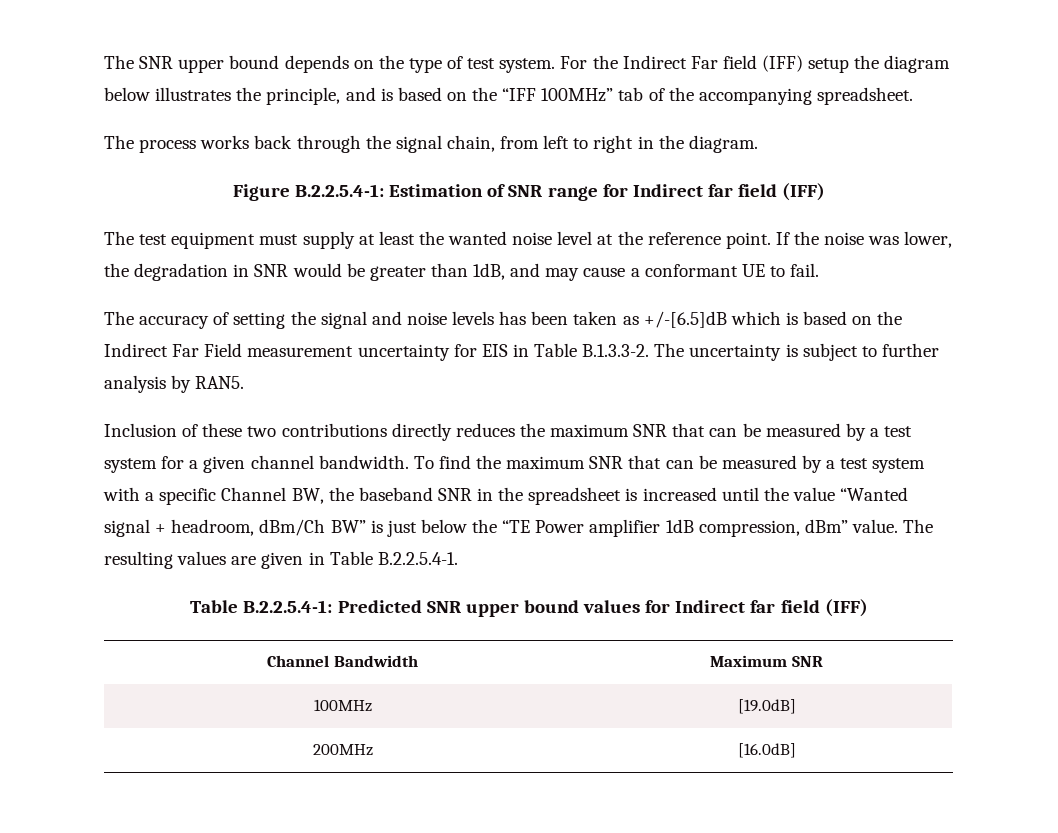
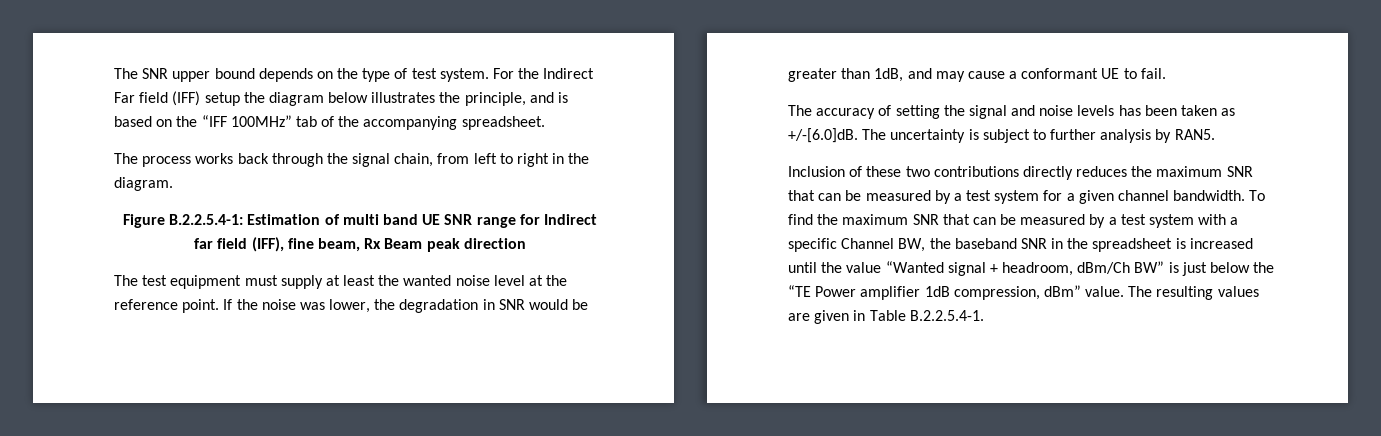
- Figure B.2.2.5.4-1: Estimation of SNR range for Indirect far field (IFF)
+ Figure B.2.2.5.4-1: Estimation of multi band UE SNR range for Indirect far field (IFF), fine beam, Rx Beam peak direction
- The accuracy of setting the signal and noise levels has been taken as +/-[6.5]dB which is based on the Indirect Far Field measurement uncertainty for EIS in Table B.1.3.3-2. The uncertainty is subject to further analysis by RAN5.
+ The accuracy of setting the signal and noise levels has been taken as +/-[6.0]dB. The uncertainty is subject to further analysis by RAN5.
- Table B.2.2.5.4-1: Predicted SNR upper bound values for Indirect far field (IFF)
- Channel Bandwidth | Maximum SNR
- 100MHz | [19.0dB]
- 200MHz | [16.0dB]

